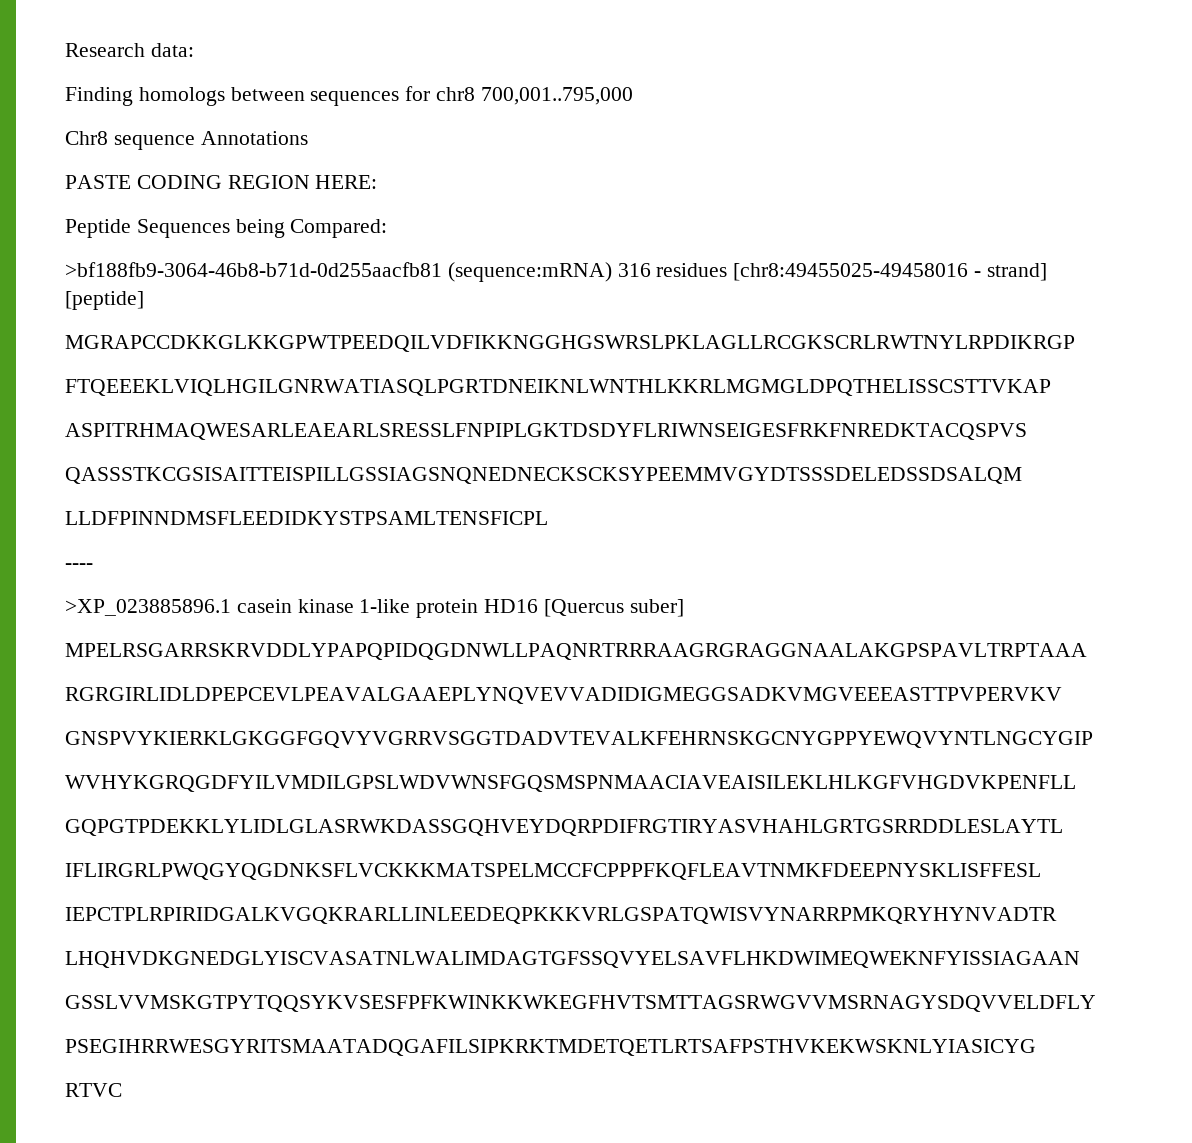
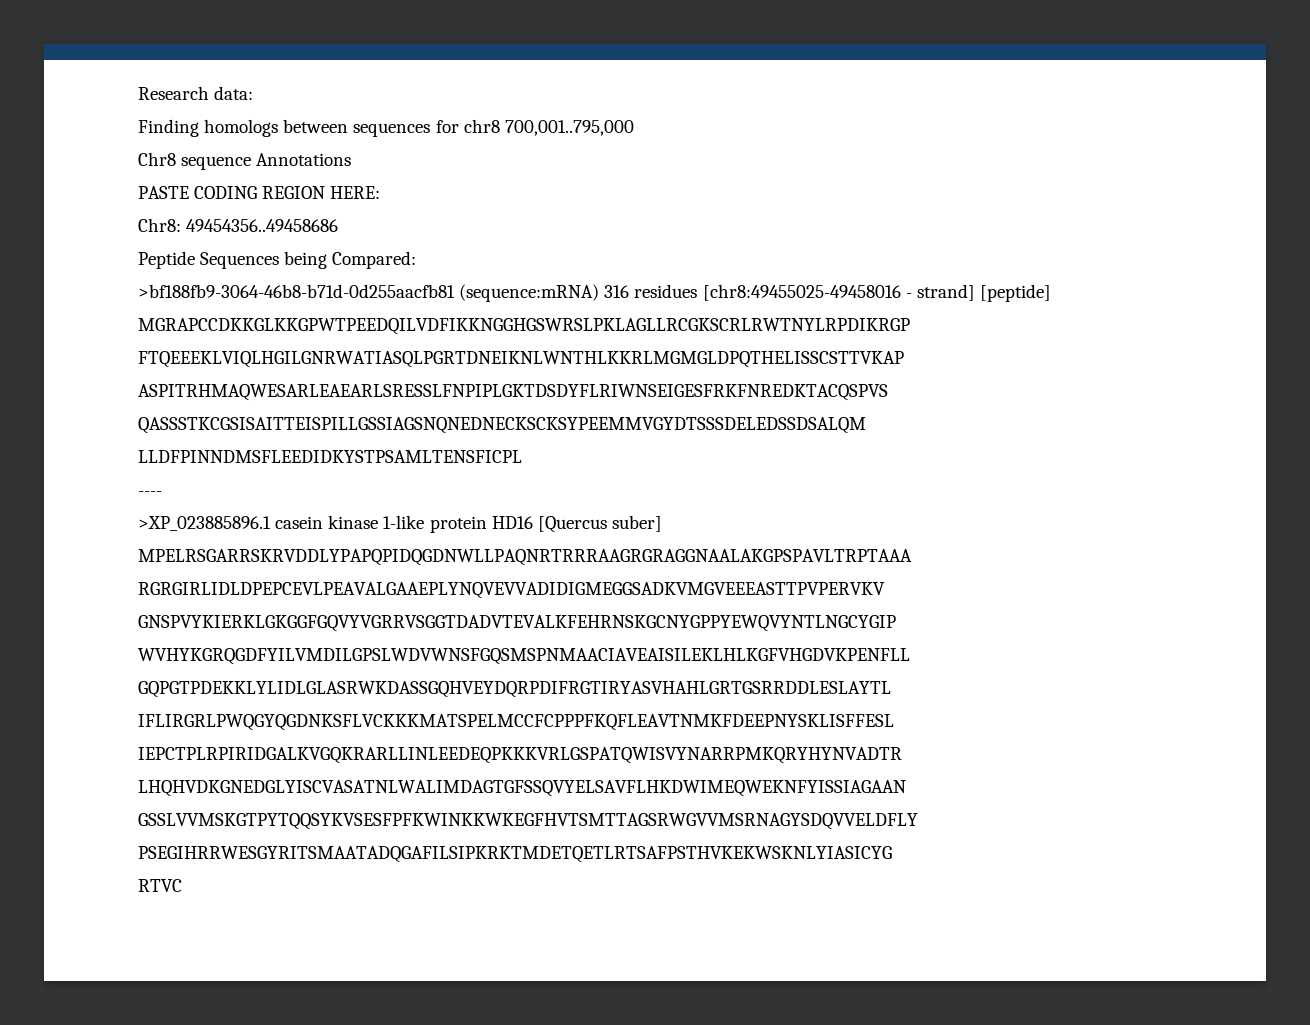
+ Chr8: 49454356..49458686

